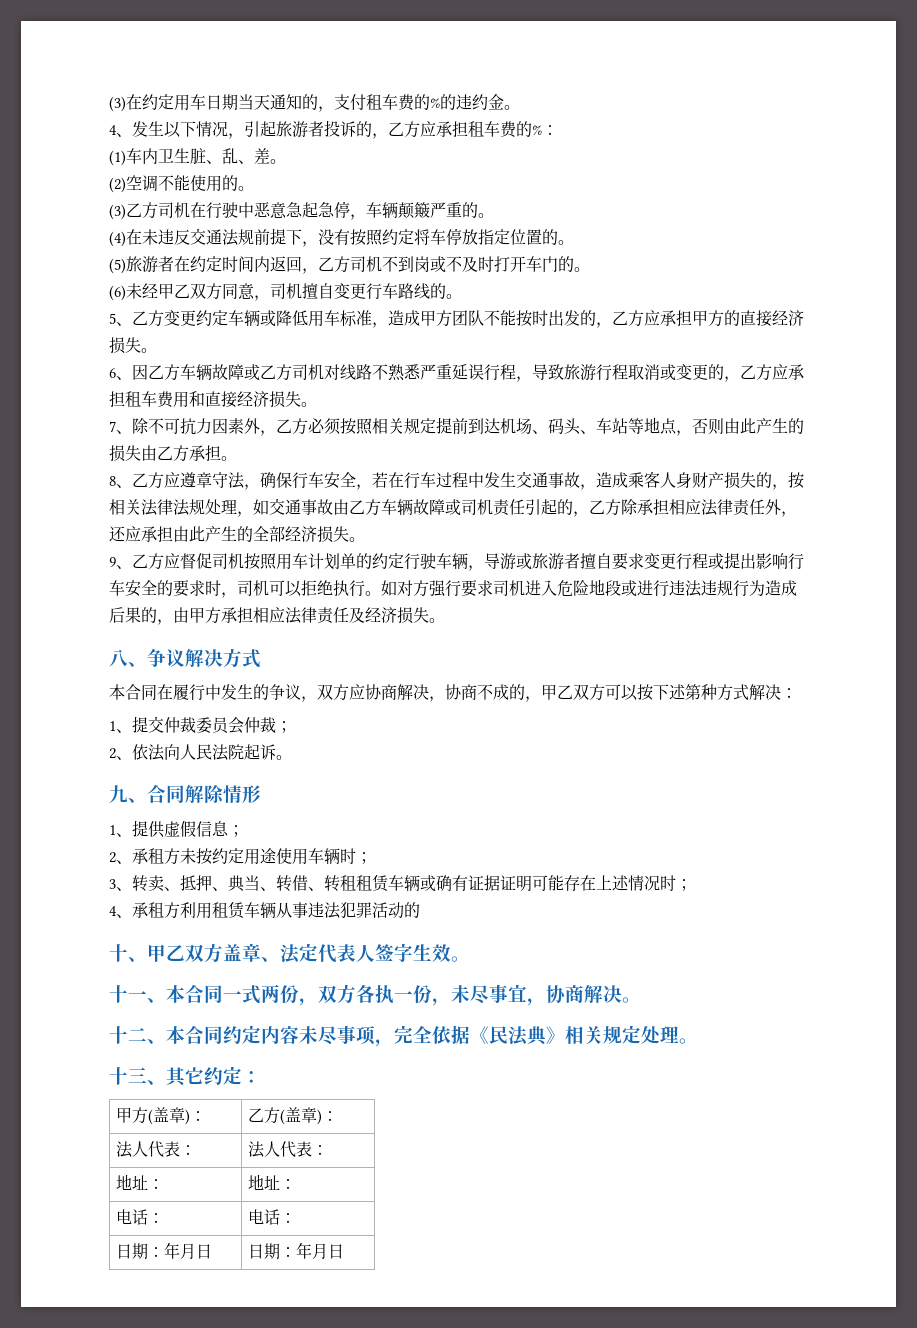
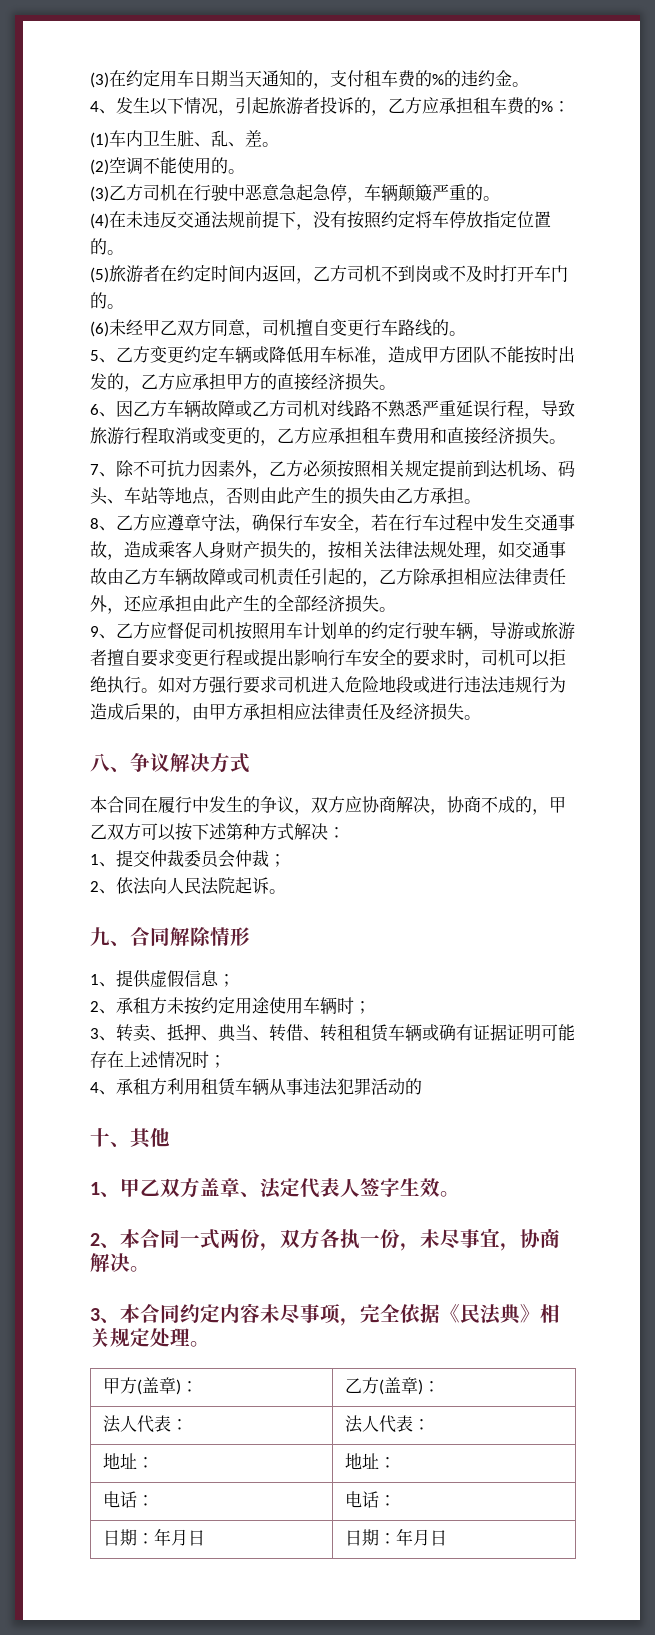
- 十、甲乙双方盖章、法定代表人签字生效。
+ 十、其他
+ 1、甲乙双方盖章、法定代表人签字生效。
- 十一、本合同一式两份，双方各执一份，未尽事宜，协商解决。
+ 2、本合同一式两份，双方各执一份，未尽事宜，协商解决。
- 十二、本合同约定内容未尽事项，完全依据《民法典》相关规定处理。
+ 3、本合同约定内容未尽事项，完全依据《民法典》相关规定处理。
- 十三、其它约定：

